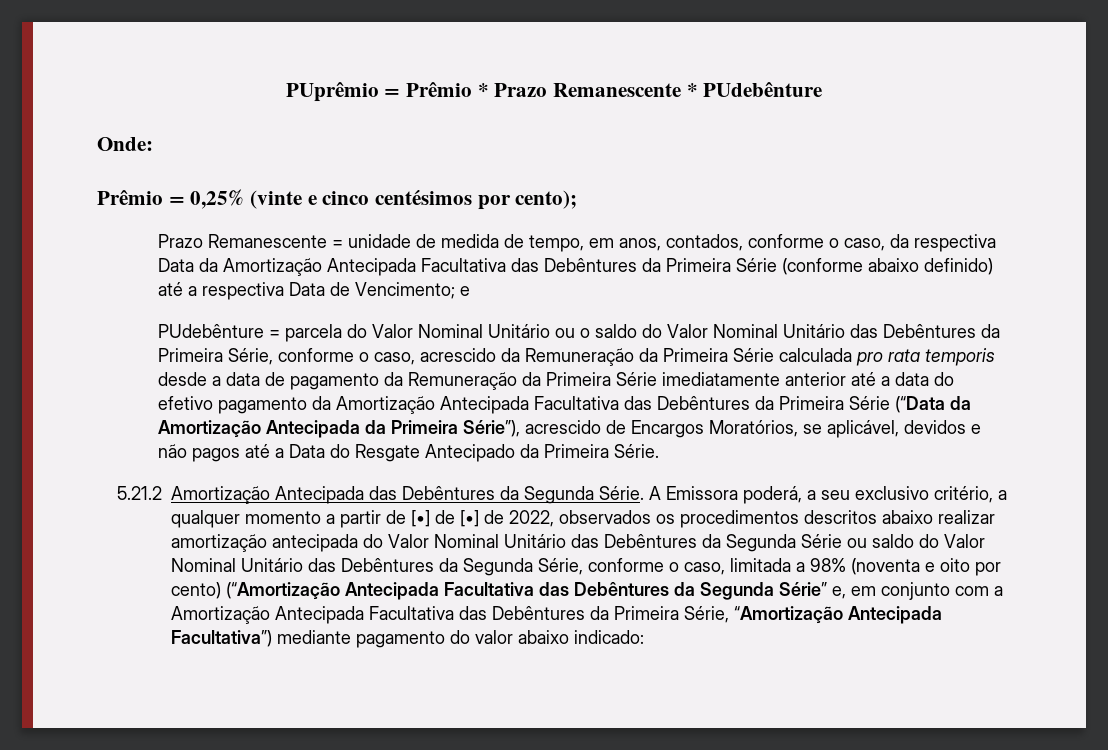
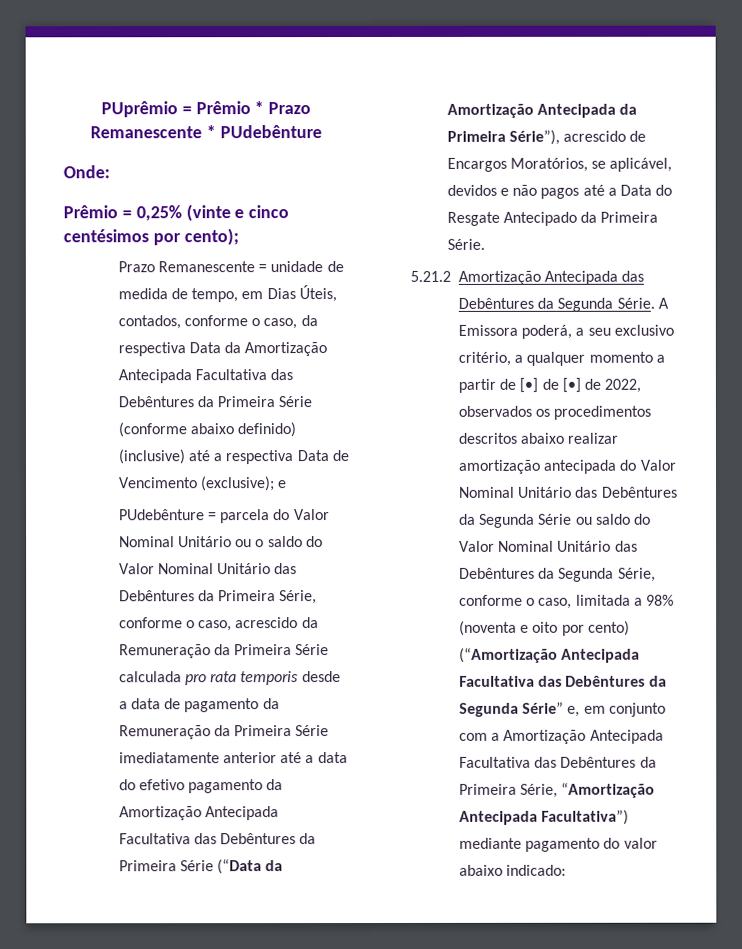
- Prazo Remanescente = unidade de medida de tempo, em anos, contados, conforme o caso, da respectiva Data da Amortização Antecipada Facultativa das Debêntures da Primeira Série (conforme abaixo definido) até a respectiva Data de Vencimento; e
+ Prazo Remanescente = unidade de medida de tempo, em Dias Úteis, contados, conforme o caso, da respectiva Data da Amortização Antecipada Facultativa das Debêntures da Primeira Série (conforme abaixo definido) (inclusive) até a respectiva Data de Vencimento (exclusive); e

